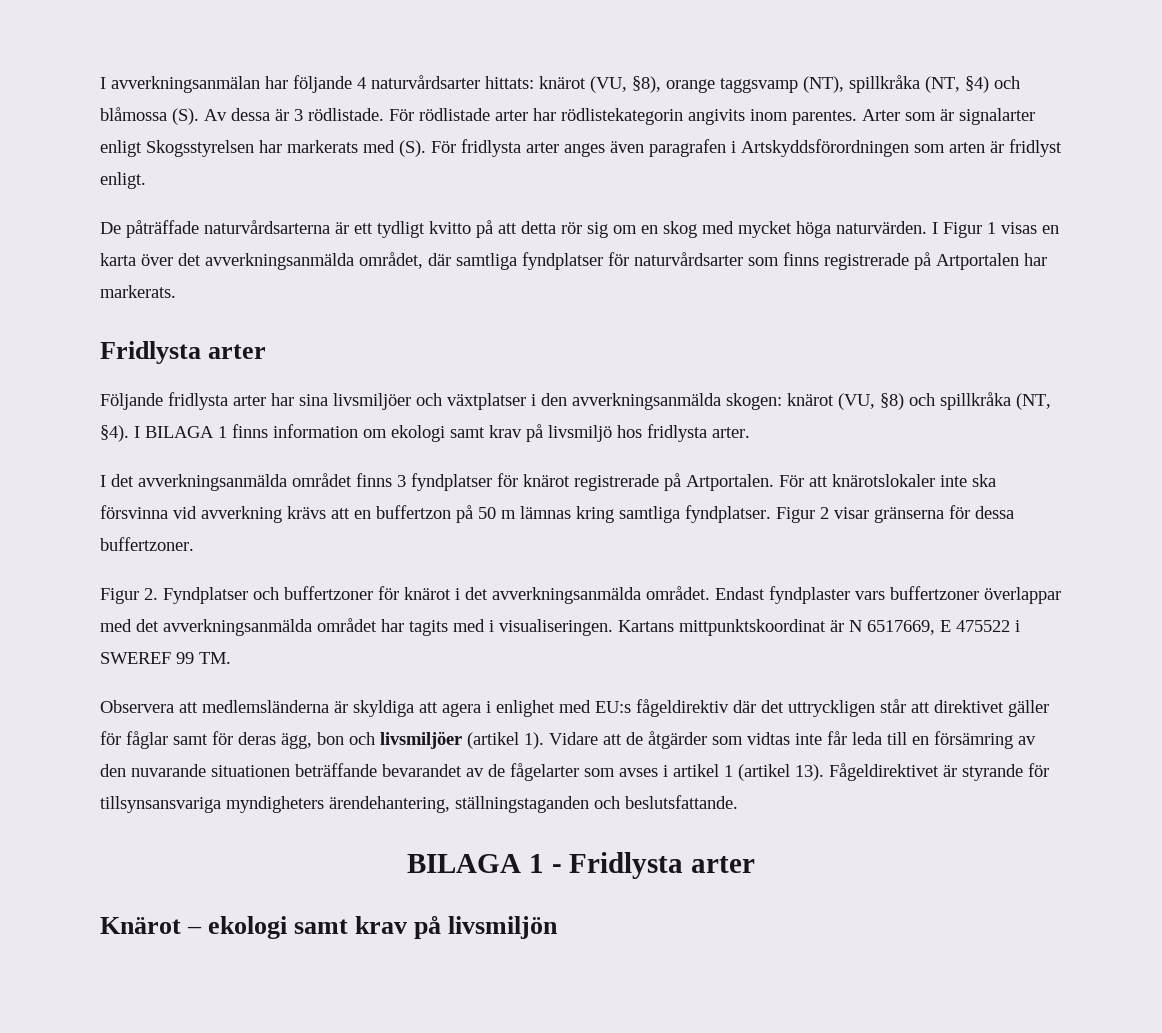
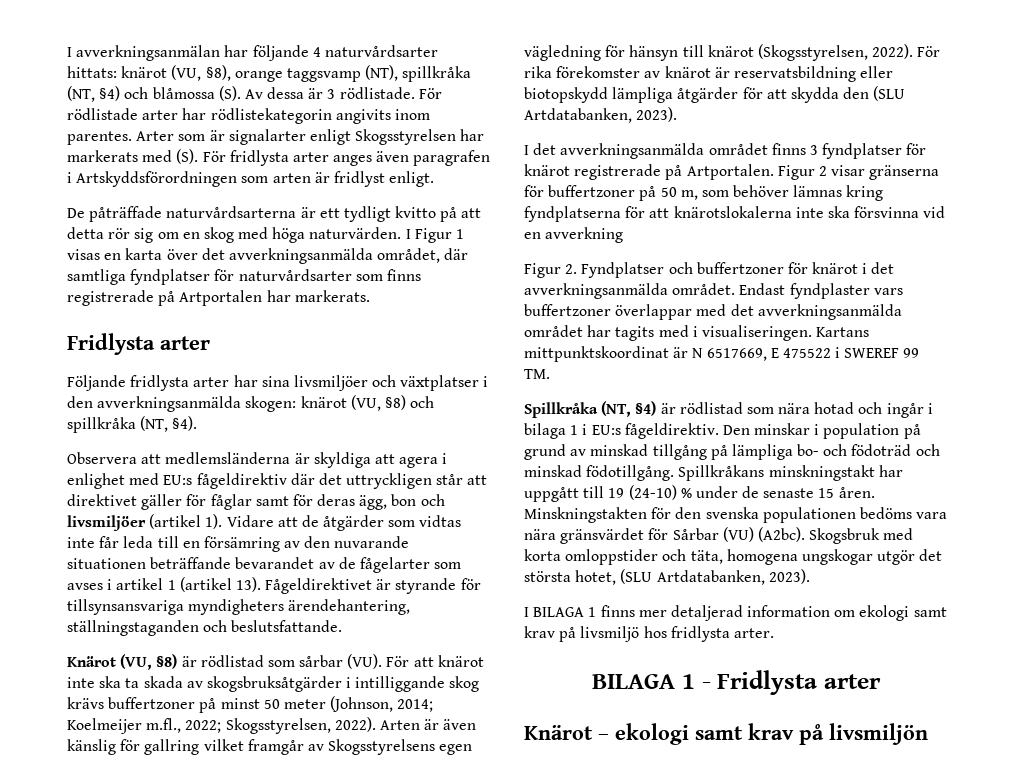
- De påträffade naturvårdsarterna är ett tydligt kvitto på att detta rör sig om en skog med mycket höga naturvärden.
+ De påträffade naturvårdsarterna är ett tydligt kvitto på att detta rör sig om en skog med höga naturvärden.
- I BILAGA 1 finns information om ekologi samt krav på livsmiljö hos fridlysta arter.
- I det avverkningsanmälda området finns 3 fyndplatser för knärot registrerade på Artportalen. För att knärotslokaler inte ska försvinna vid avverkning krävs att en buffertzon på 50 m lämnas kring samtliga fyndplatser. Figur 2 visar gränserna för dessa buffertzoner.
- Figur 2. Fyndplatser och buffertzoner för knärot i det avverkningsanmälda området. Endast fyndplaster vars buffertzoner överlappar med det avverkningsanmälda området har tagits med i visualiseringen. Kartans mittpunktskoordinat är N 6517669, E 475522 i SWEREF 99 TM.
+ Knärot (VU, §8) är rödlistad som sårbar (VU). För att knärot inte ska ta skada av skogsbruksåtgärder i intilliggande skog krävs buffertzoner på minst 50 meter (Johnson, 2014; Koelmeijer m.fl., 2022; Skogsstyrelsen, 2022). Arten är även känslig för gallring vilket framgår av Skogsstyrelsens egen vägledning för hänsyn till knärot (Skogsstyrelsen, 2022). För rika förekomster av knärot är reservatsbildning eller biotopskydd lämpliga åtgärder för att skydda den (SLU Artdatabanken, 2023).
+ I det avverkningsanmälda området finns 3 fyndplatser för knärot registrerade på Artportalen. Figur 2 visar gränserna för buffertzoner på 50 m, som behöver lämnas kring fyndplatserna för att knärotslokalerna inte ska försvinna vid en avverkning
+ Figur 2. Fyndplatser och buffertzoner för knärot i det avverkningsanmälda området. Endast fyndplaster vars buffertzoner överlappar med det avverkningsanmälda området har tagits med i visualiseringen. Kartans mittpunktskoordinat är N 6517669, E 475522 i SWEREF 99 TM.
+ Spillkråka (NT, §4) är rödlistad som nära hotad och ingår i bilaga 1 i EU:s fågeldirektiv. Den minskar i population på grund av minskad tillgång på lämpliga bo- och födoträd och minskad födotillgång. Spillkråkans minskningstakt har uppgått till 19 (24-10) % under de senaste 15 åren. Minskningstakten för den svenska populationen bedöms vara nära gränsvärdet för Sårbar (VU) (A2bc). Skogsbruk med korta omloppstider och täta, homogena ungskogar utgör det största hotet, (SLU Artdatabanken, 2023).
+ I BILAGA 1 finns mer detaljerad information om ekologi samt krav på livsmiljö hos fridlysta arter.

